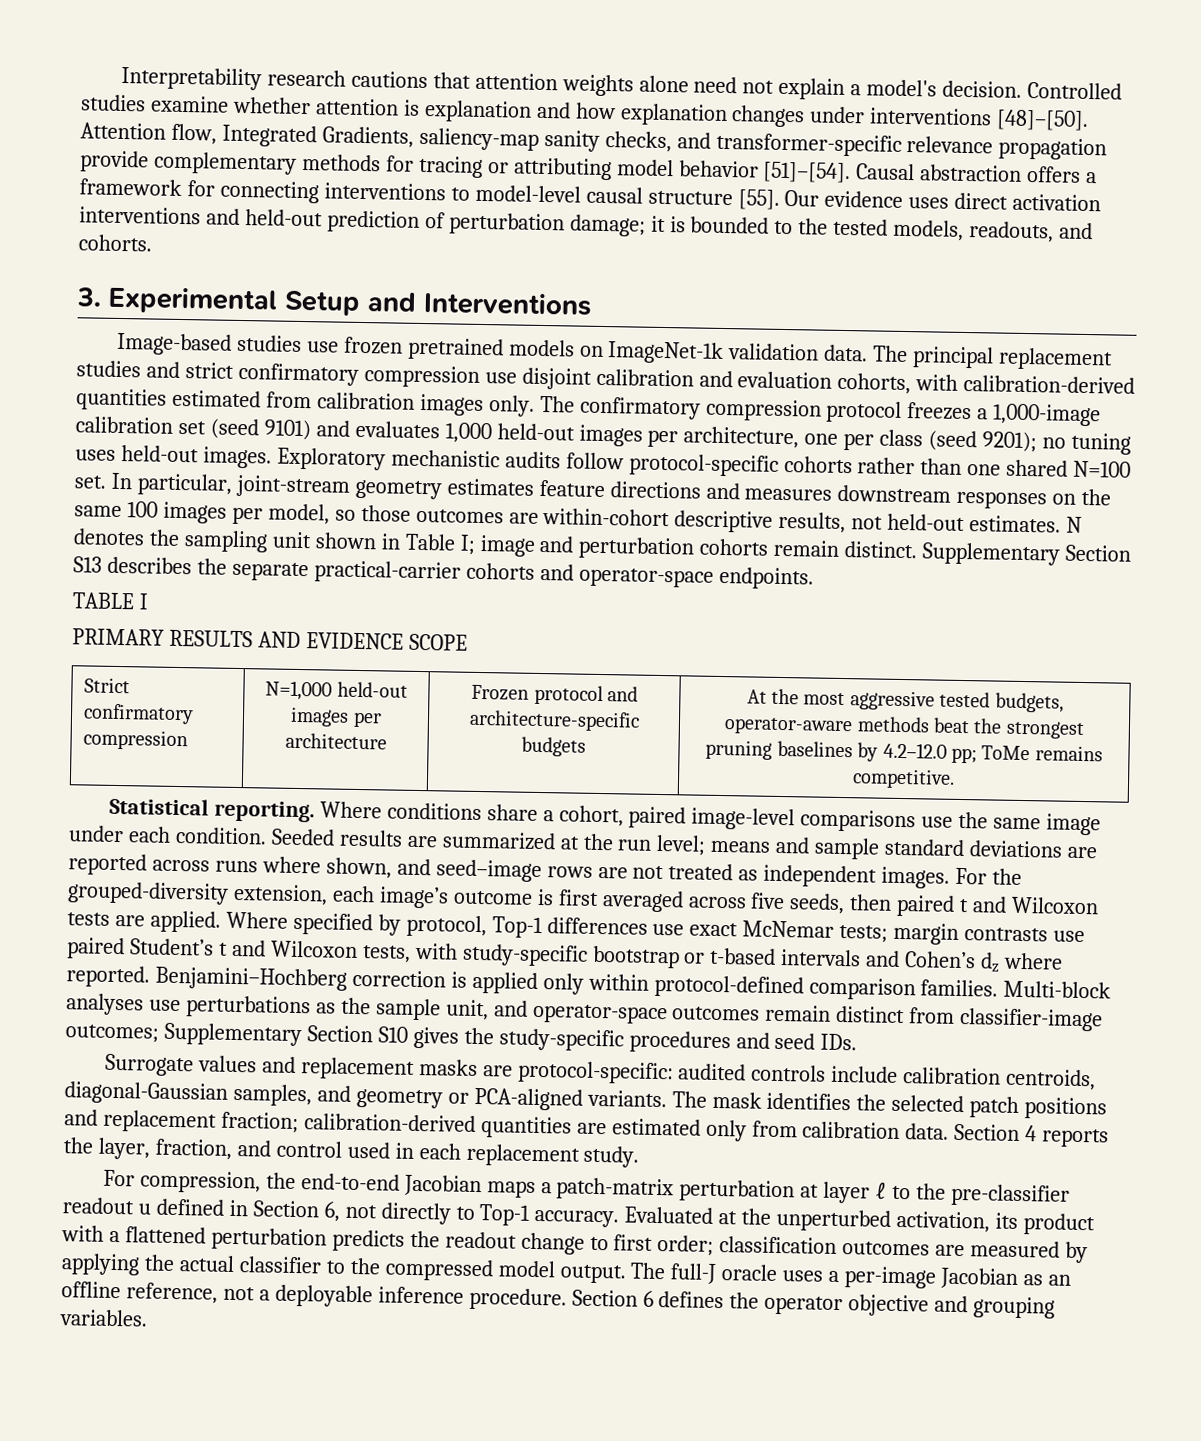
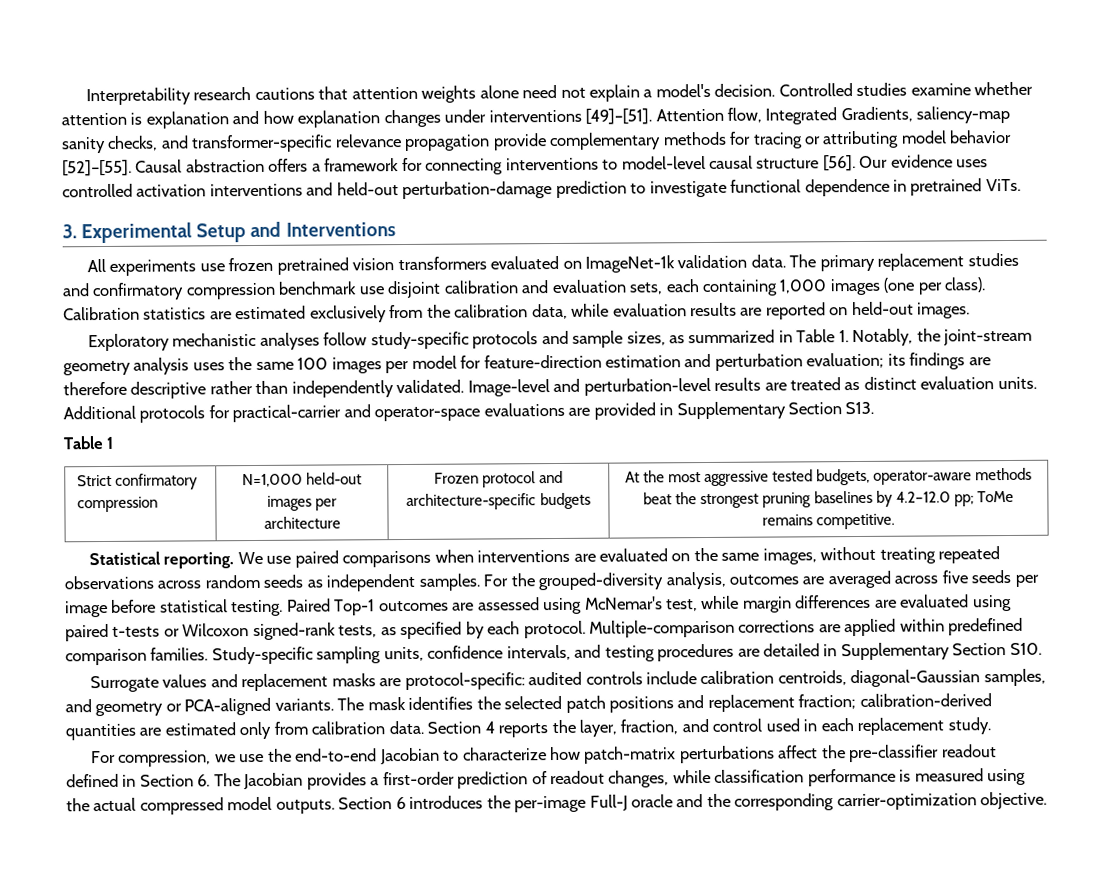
- Controlled studies examine whether attention is explanation and how explanation changes under interventions [48]–[50].
+ Controlled studies examine whether attention is explanation and how explanation changes under interventions [49]–[51].
- Attention flow, Integrated Gradients, saliency-map sanity checks, and transformer-specific relevance propagation provide complementary methods for tracing or attributing model behavior [51]–[54].
+ Attention flow, Integrated Gradients, saliency-map sanity checks, and transformer-specific relevance propagation provide complementary methods for tracing or attributing model behavior [52]–[55].
- Causal abstraction offers a framework for connecting interventions to model-level causal structure [55].
+ Causal abstraction offers a framework for connecting interventions to model-level causal structure [56].
- Our evidence uses direct activation interventions and held-out prediction of perturbation damage; it is bounded to the tested models, readouts, and cohorts.
+ Our evidence uses controlled activation interventions and held-out perturbation-damage prediction to investigate functional dependence in pretrained ViTs.
- Image-based studies use frozen pretrained models on ImageNet-1k validation data.
+ All experiments use frozen pretrained vision transformers evaluated on ImageNet-1k validation data.
- The principal replacement studies and strict confirmatory compression use disjoint calibration and evaluation cohorts, with calibration-derived quantities estimated from calibration images only. The confirmatory compression protocol freezes a 1,000-image calibration set (seed 9101) and evaluates 1,000 held-out images per architecture, one per class (seed 9201); no tuning uses held-out images. Exploratory mechanistic audits follow protocol-specific cohorts rather than one shared N=100 set. In particular, joint-stream geometry estimates feature directions and measures downstream responses on the same 100 images per model, so those outcomes are within-cohort descriptive results, not held-out estimates. N denotes the sampling unit shown in Table I; image and perturbation cohorts remain distinct. Supplementary Section S13 describes the separate practical-carrier cohorts and operator-space endpoints.
- TABLE I
- PRIMARY RESULTS AND EVIDENCE SCOPE
+ The primary replacement studies and confirmatory compression benchmark use disjoint calibration and evaluation sets, each containing 1,000 images (one per class). Calibration statistics are estimated exclusively from the calibration data, while evaluation results are reported on held-out images.
+ Exploratory mechanistic analyses follow study-specific protocols and sample sizes, as summarized in Table 1. Notably, the joint-stream geometry analysis uses the same 100 images per model for feature-direction estimation and perturbation evaluation; its findings are therefore descriptive rather than independently validated. Image-level and perturbation-level results are treated as distinct evaluation units. Additional protocols for practical-carrier and operator-space evaluations are provided in Supplementary Section S13.
+ Table 1
- Where conditions share a cohort, paired image-level comparisons use the same image under each condition. Seeded results are summarized at the run level; means and sample standard deviations are reported across runs where shown, and seed–image rows are not treated as independent images.
+ We use paired comparisons when interventions are evaluated on the same images, without treating repeated observations across random seeds as independent samples.
- For the grouped-diversity extension, each image’s outcome is first averaged across five seeds, then paired t and Wilcoxon tests are applied. Where specified by protocol, Top-1 differences use exact McNemar tests; margin contrasts use paired Student’s t and Wilcoxon tests, with study-specific bootstrap or t-based intervals and Cohen’s dz where reported. Benjamini–Hochberg correction is applied only within protocol-defined comparison families. Multi-block analyses use perturbations as the sample unit, and operator-space outcomes remain distinct from classifier-image outcomes; Supplementary Section S10 gives the study-specific procedures and seed IDs.
+ For the grouped-diversity analysis, outcomes are averaged across five seeds per image before statistical testing. Paired Top-1 outcomes are assessed using McNemar's test, while margin differences are evaluated using paired t-tests or Wilcoxon signed-rank tests, as specified by each protocol. Multiple-comparison corrections are applied within predefined comparison families. Study-specific sampling units, confidence intervals, and testing procedures are detailed in Supplementary Section S10.
- For compression, the end-to-end Jacobian maps a patch-matrix perturbation at layer ℓ to the pre-classifier readout u defined in Section 6, not directly to Top-1 accuracy. Evaluated at the unperturbed activation, its product with a flattened perturbation predicts the readout change to first order; classification outcomes are measured by applying the actual classifier to the compressed model output. The full-J oracle uses a per-image Jacobian as an offline reference, not a deployable inference procedure. Section 6 defines the operator objective and grouping variables.
+ For compression, we use the end-to-end Jacobian to characterize how patch-matrix perturbations affect the pre-classifier readout defined in Section 6. The Jacobian provides a first-order prediction of readout changes, while classification performance is measured using the actual compressed model outputs. Section 6 introduces the per-image Full-J oracle and the corresponding carrier-optimization objective.

